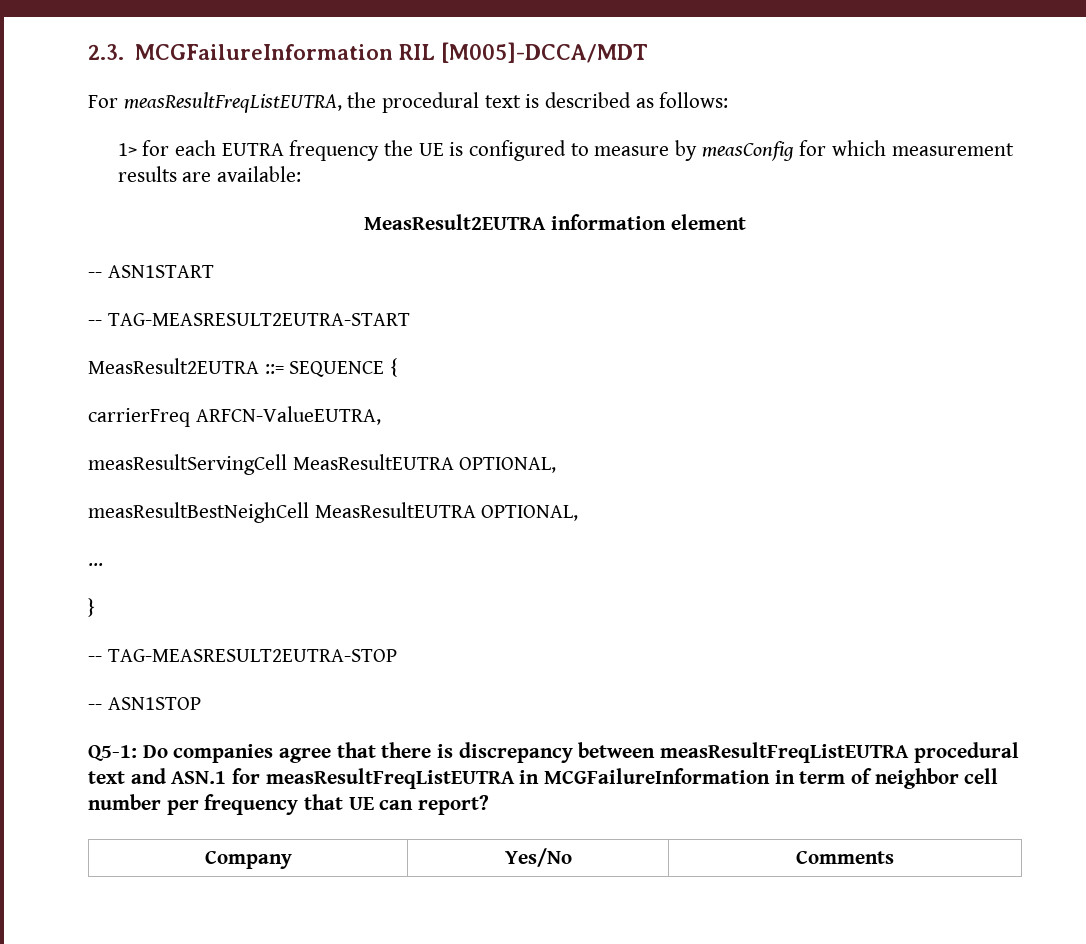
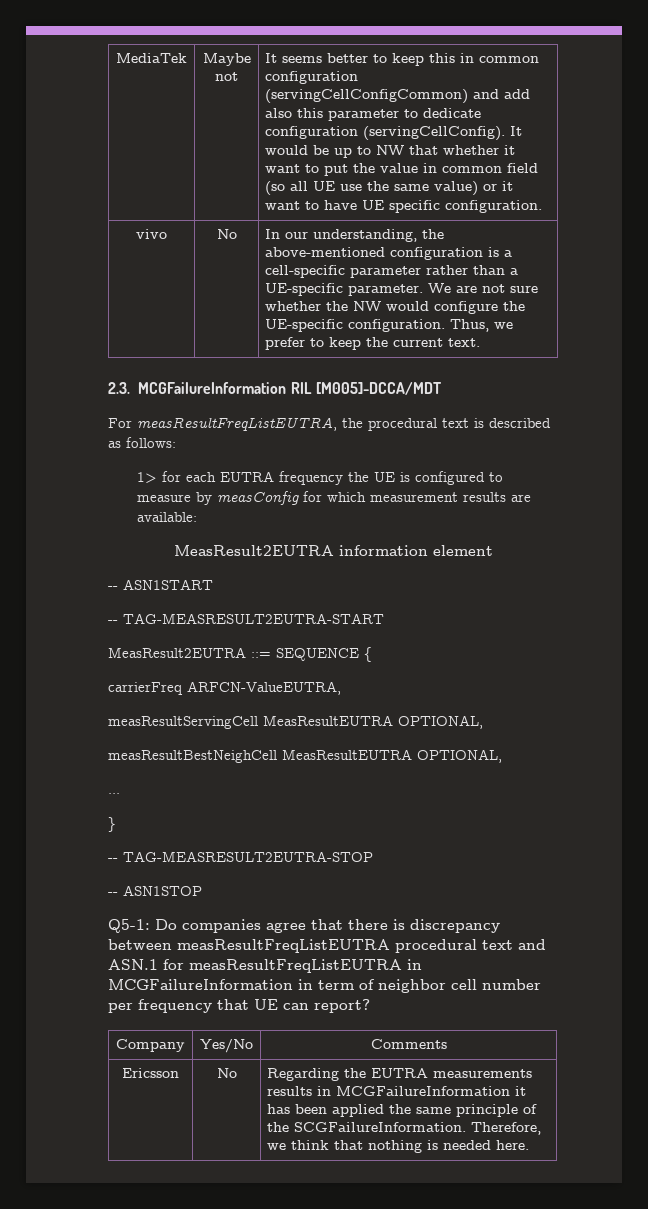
+ MediaTek | Maybe not | It seems better to keep this in common configuration (servingCellConfigCommon) and add also this parameter to dedicate configuration (servingCellConfig). It would be up to NW that whether it want to put the value in common field (so all UE use the same value) or it want to have UE specific configuration.
+ vivo | No | In our understanding, the above-mentioned configuration is a cell-specific parameter rather than a UE-specific parameter. We are not sure whether the NW would configure the UE-specific configuration. Thus, we prefer to keep the current text.
+ Ericsson | No | Regarding the EUTRA measurements results in MCGFailureInformation it has been applied the same principle of the SCGFailureInformation. Therefore, we think that nothing is needed here.

